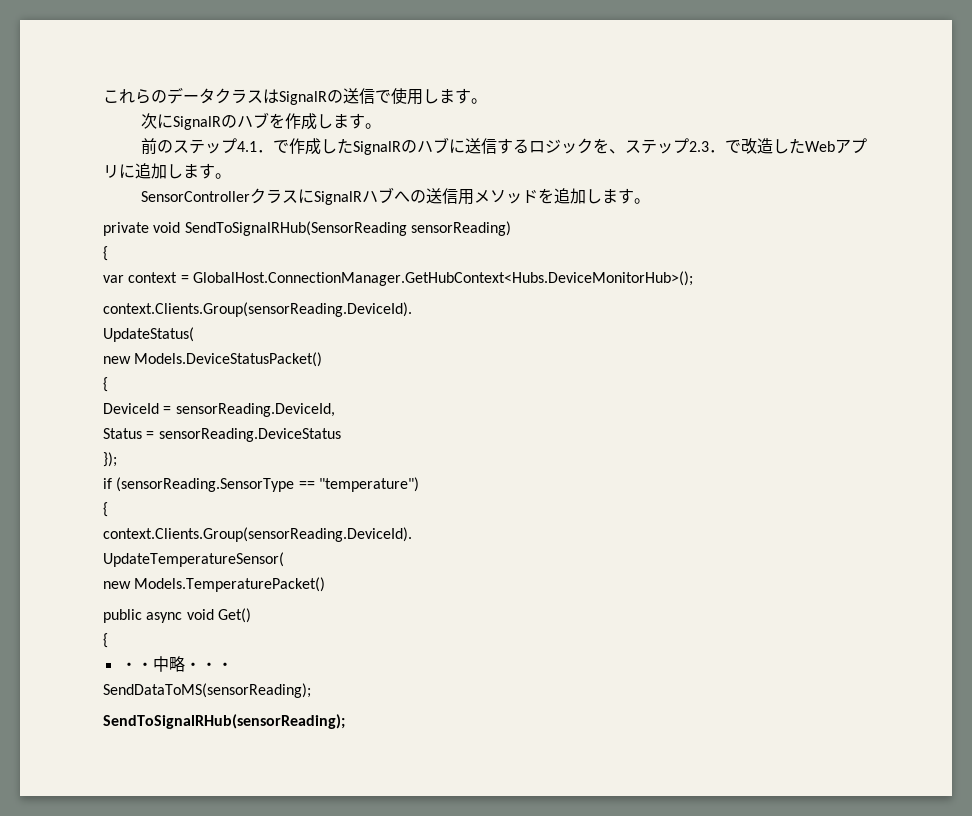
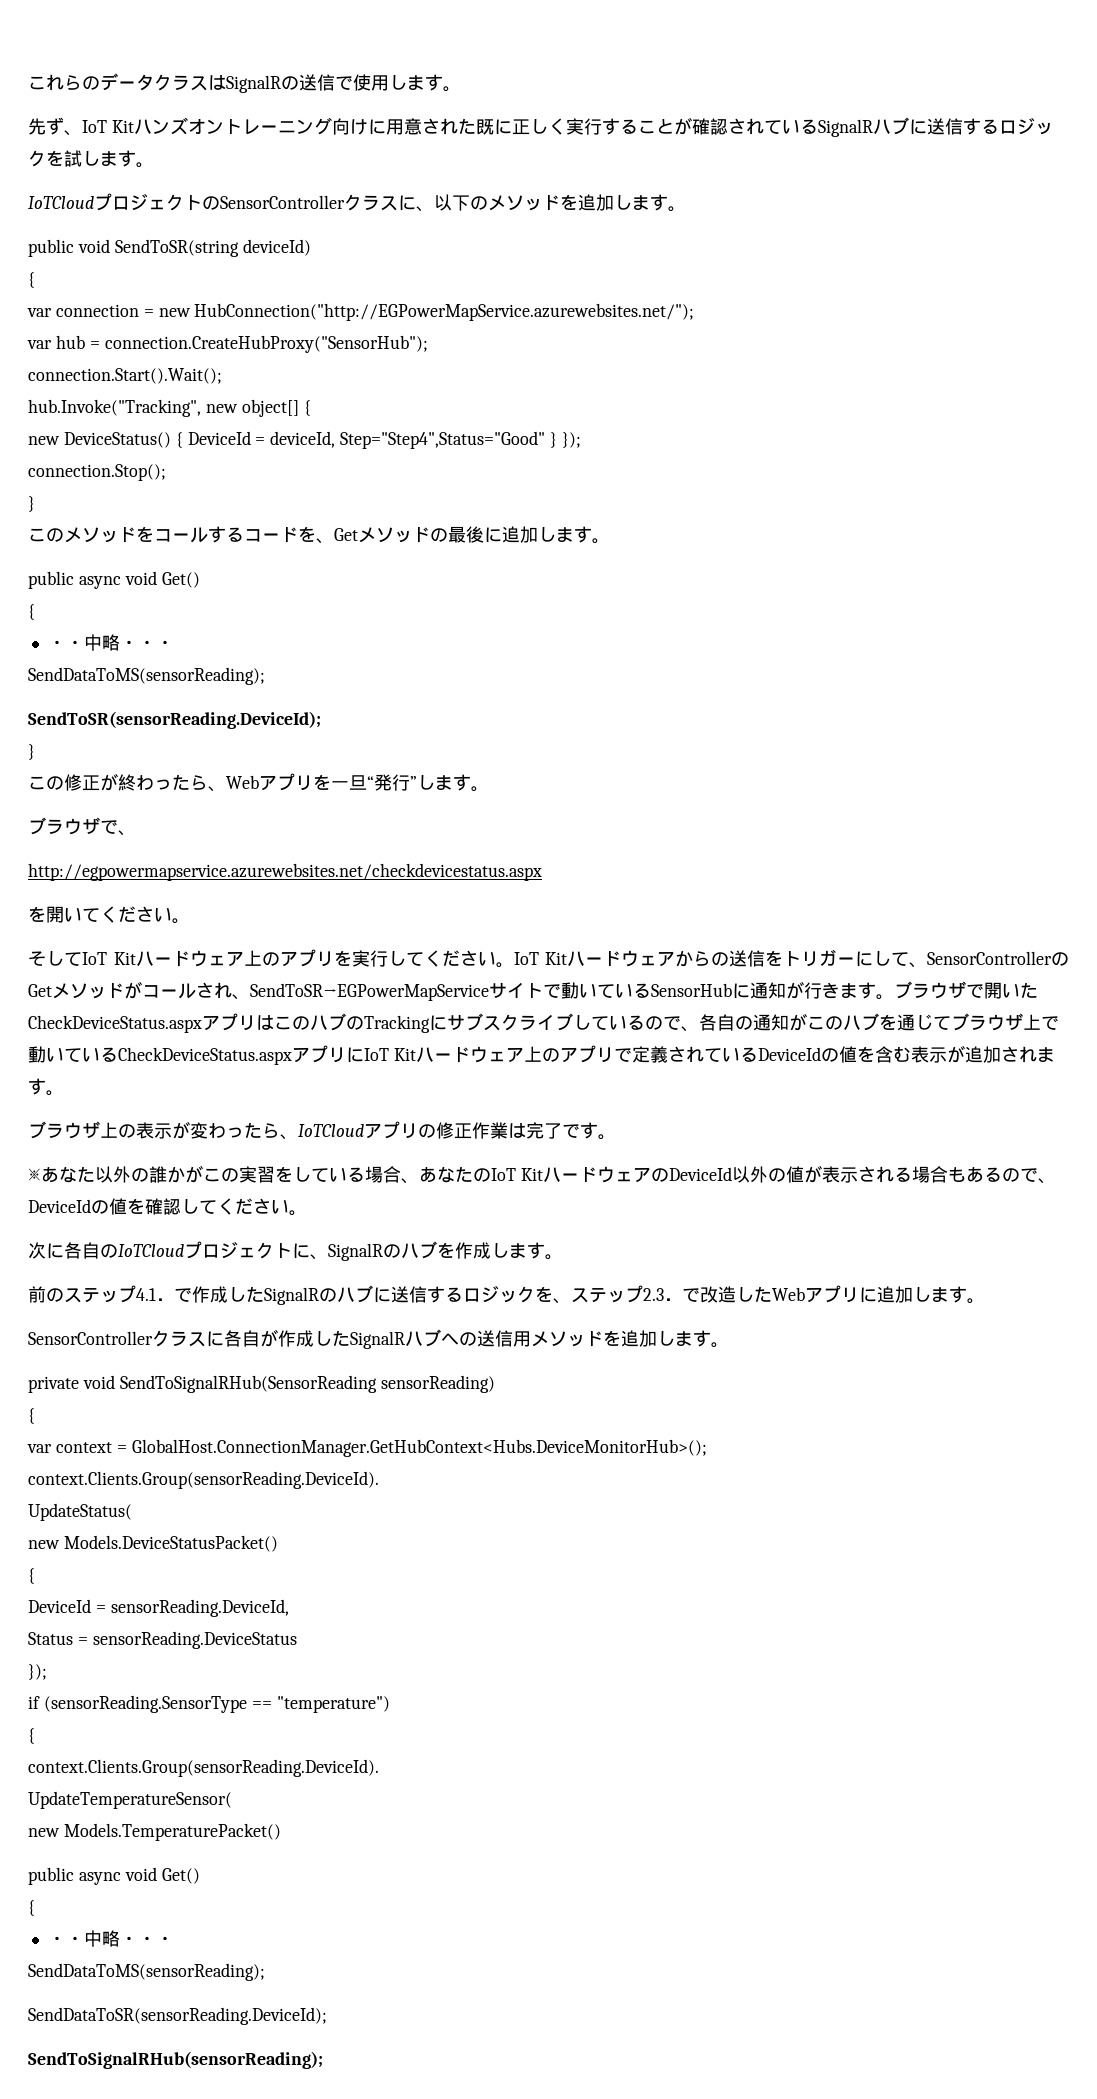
- 次にSignalRのハブを作成します。
+ 先ず、IoT Kitハンズオントレーニング向けに用意された既に正しく実行することが確認されているSignalRハブに送信するロジックを試します。
+ IoTCloudプロジェクトのSensorControllerクラスに、以下のメソッドを追加します。
+ public void SendToSR(string deviceId)
+ {
+ var connection = new HubConnection("http://EGPowerMapService.azurewebsites.net/");
+ var hub = connection.CreateHubProxy("SensorHub");
+ connection.Start().Wait();
+ hub.Invoke("Tracking", new object[] {
+ new DeviceStatus() { DeviceId = deviceId, Step="Step4",Status="Good" } });
+ connection.Stop();
+ }
+ このメソッドをコールするコードを、Getメソッドの最後に追加します。
+ public async void Get()
+ {
+ ・・中略・・・
+ SendDataToMS(sensorReading);
+ SendToSR(sensorReading.DeviceId);
+ }
+ この修正が終わったら、Webアプリを一旦“発行”します。
+ ブラウザで、
+ http://egpowermapservice.azurewebsites.net/checkdevicestatus.aspx
+ を開いてください。
+ そしてIoT Kitハードウェア上のアプリを実行してください。IoT Kitハードウェアからの送信をトリガーにして、SensorControllerのGetメソッドがコールされ、SendToSR→EGPowerMapServiceサイトで動いているSensorHubに通知が行きます。ブラウザで開いたCheckDeviceStatus.aspxアプリはこのハブのTrackingにサブスクライブしているので、各自の通知がこのハブを通じてブラウザ上で動いているCheckDeviceStatus.aspxアプリにIoT Kitハードウェア上のアプリで定義されているDeviceIdの値を含む表示が追加されます。
+ ブラウザ上の表示が変わったら、IoTCloudアプリの修正作業は完了です。
+ ※あなた以外の誰かがこの実習をしている場合、あなたのIoT KitハードウェアのDeviceId以外の値が表示される場合もあるので、DeviceIdの値を確認してください。
+ 次に各自のIoTCloudプロジェクトに、SignalRのハブを作成します。
- SensorControllerクラスにSignalRハブへの送信用メソッドを追加します。
+ SensorControllerクラスに各自が作成したSignalRハブへの送信用メソッドを追加します。
+ SendDataToSR(sensorReading.DeviceId);

